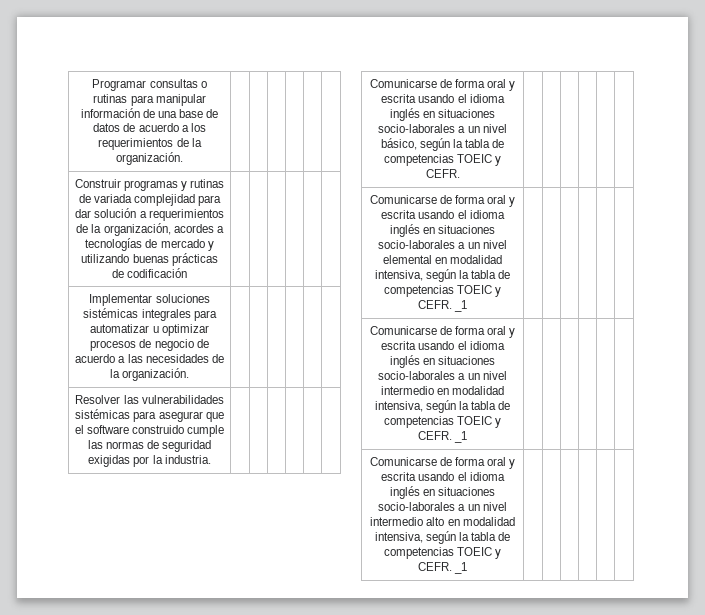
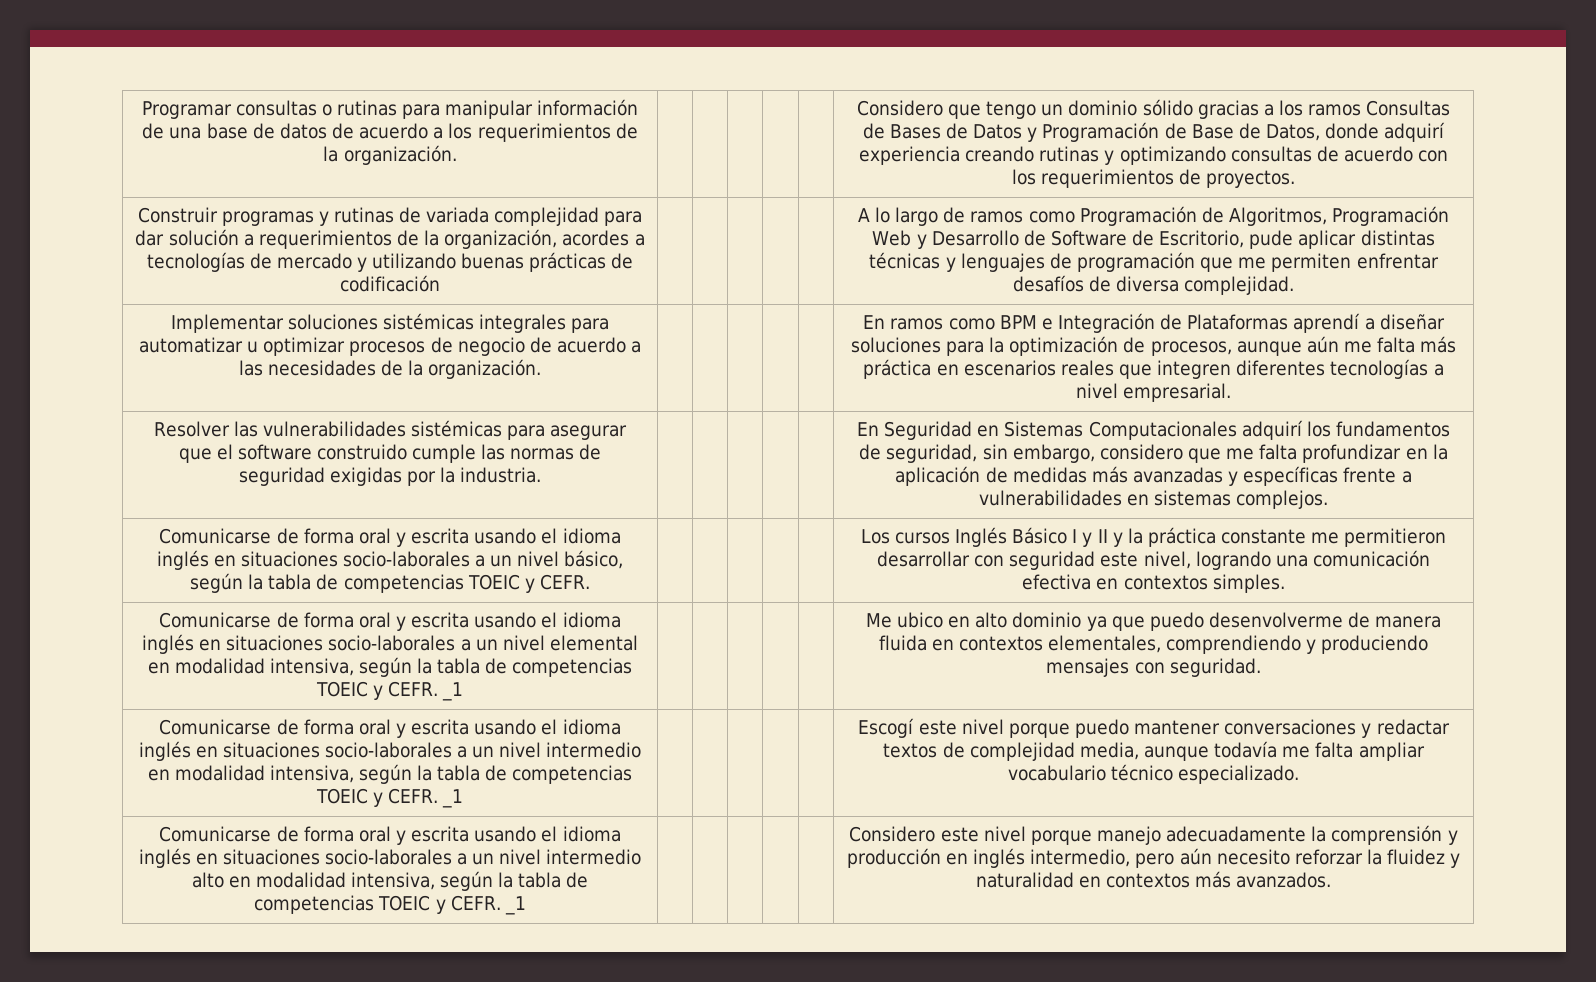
+ Considero que tengo un dominio sólido gracias a los ramos Consultas de Bases de Datos y Programación de Base de Datos, donde adquirí experiencia creando rutinas y optimizando consultas de acuerdo con los requerimientos de proyectos.
+ A lo largo de ramos como Programación de Algoritmos, Programación Web y Desarrollo de Software de Escritorio, pude aplicar distintas técnicas y lenguajes de programación que me permiten enfrentar desafíos de diversa complejidad.
+ En ramos como BPM e Integración de Plataformas aprendí a diseñar soluciones para la optimización de procesos, aunque aún me falta más práctica en escenarios reales que integren diferentes tecnologías a nivel empresarial.
+ En Seguridad en Sistemas Computacionales adquirí los fundamentos de seguridad, sin embargo, considero que me falta profundizar en la aplicación de medidas más avanzadas y específicas frente a vulnerabilidades en sistemas complejos.
+ Los cursos Inglés Básico I y II y la práctica constante me permitieron desarrollar con seguridad este nivel, logrando una comunicación efectiva en contextos simples.
+ Me ubico en alto dominio ya que puedo desenvolverme de manera fluida en contextos elementales, comprendiendo y produciendo mensajes con seguridad.
+ Escogí este nivel porque puedo mantener conversaciones y redactar textos de complejidad media, aunque todavía me falta ampliar vocabulario técnico especializado.
+ Considero este nivel porque manejo adecuadamente la comprensión y producción en inglés intermedio, pero aún necesito reforzar la fluidez y naturalidad en contextos más avanzados.

